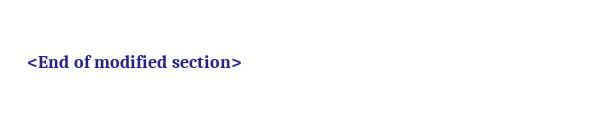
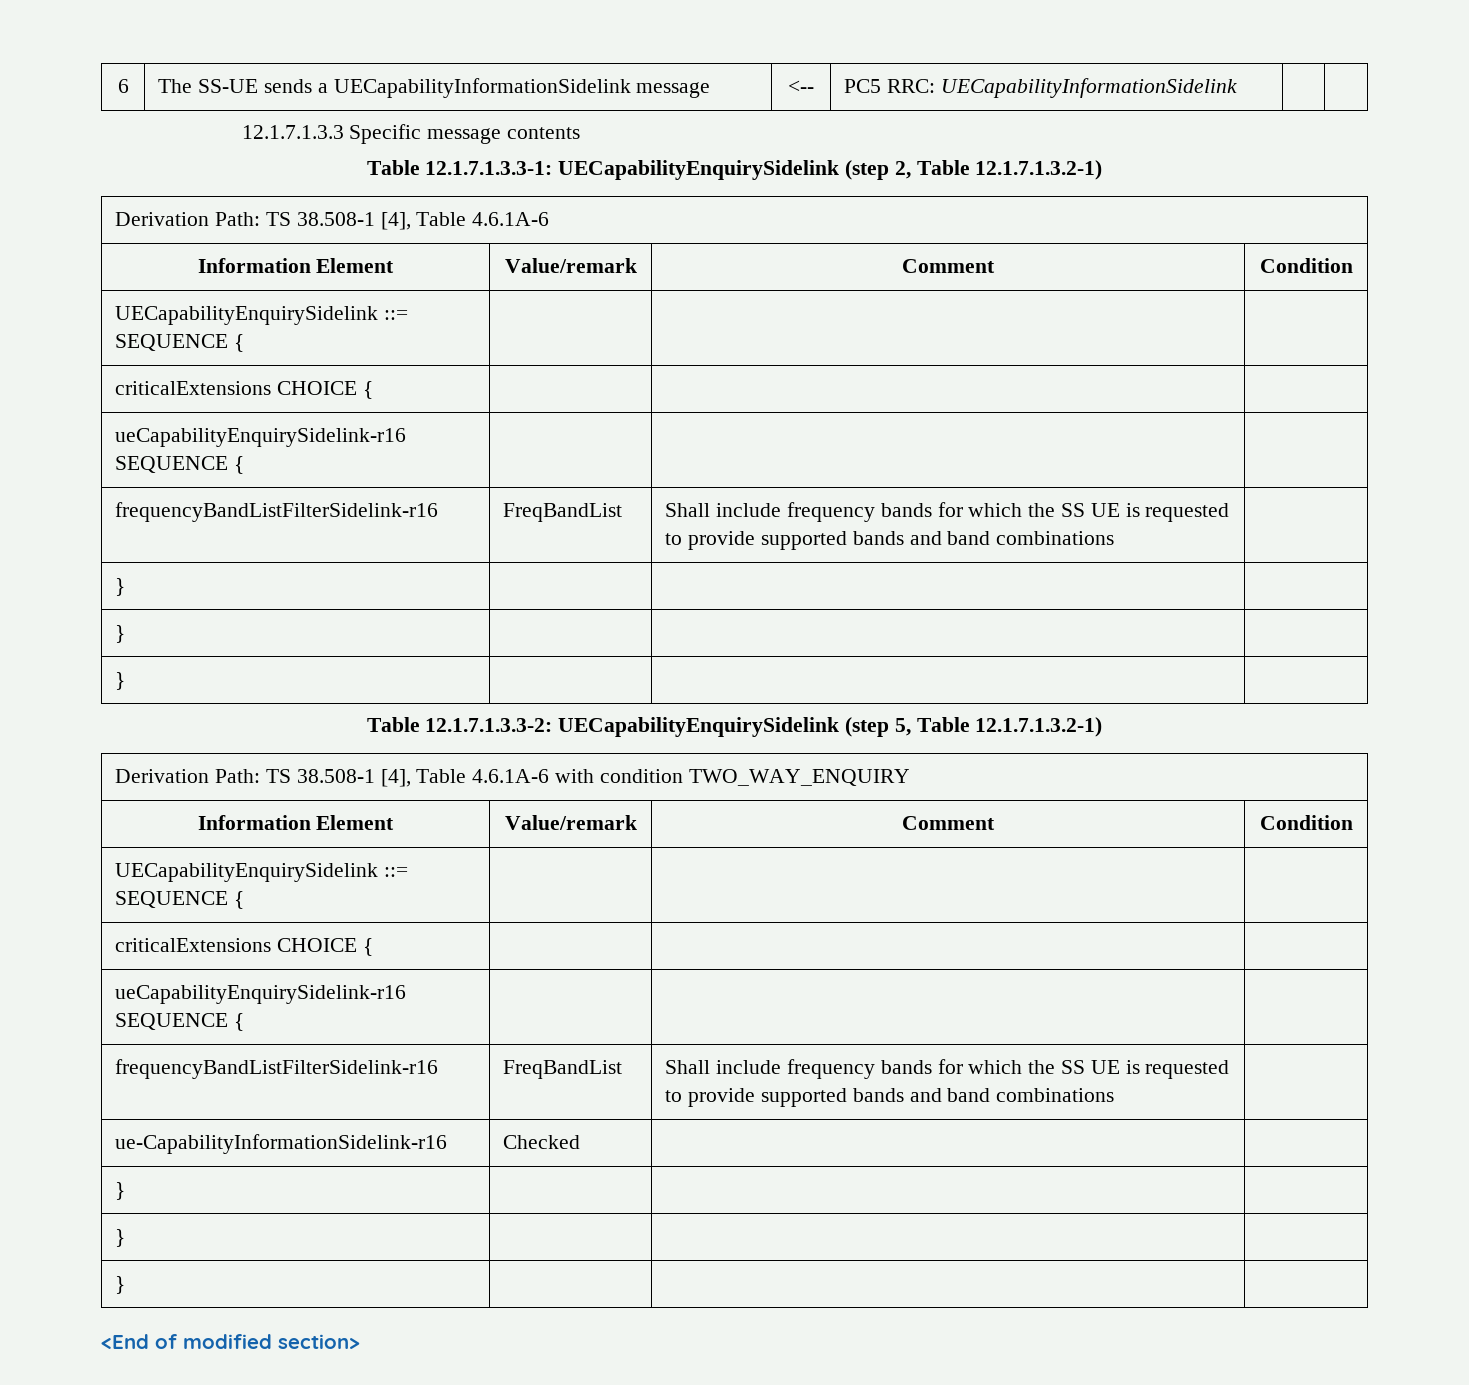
+ 6 | The SS-UE sends a UECapabilityInformationSidelink message | <-- | PC5 RRC: UECapabilityInformationSidelink | |
+ 12.1.7.1.3.3 Specific message contents
+ Table 12.1.7.1.3.3-1: UECapabilityEnquirySidelink (step 2, Table 12.1.7.1.3.2-1)
+ Derivation Path: TS 38.508-1 [4], Table 4.6.1A-6
+ Information Element | Value/remark | Comment | Condition
+ UECapabilityEnquirySidelink ::= SEQUENCE { | | |
+ criticalExtensions CHOICE { | | |
+ ueCapabilityEnquirySidelink-r16 SEQUENCE { | | |
+ frequencyBandListFilterSidelink-r16 | FreqBandList | Shall include frequency bands for which the SS UE is requested to provide supported bands and band combinations |
+ } | | |
+ } | | |
+ } | | |
+ Table 12.1.7.1.3.3-2: UECapabilityEnquirySidelink (step 5, Table 12.1.7.1.3.2-1)
+ Derivation Path: TS 38.508-1 [4], Table 4.6.1A-6 with condition TWO_WAY_ENQUIRY
+ Information Element | Value/remark | Comment | Condition
+ UECapabilityEnquirySidelink ::= SEQUENCE { | | |
+ criticalExtensions CHOICE { | | |
+ ueCapabilityEnquirySidelink-r16 SEQUENCE { | | |
+ frequencyBandListFilterSidelink-r16 | FreqBandList | Shall include frequency bands for which the SS UE is requested to provide supported bands and band combinations |
+ ue-CapabilityInformationSidelink-r16 | Checked | |
+ } | | |
+ } | | |
+ } | | |

